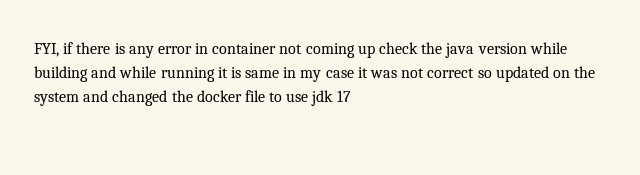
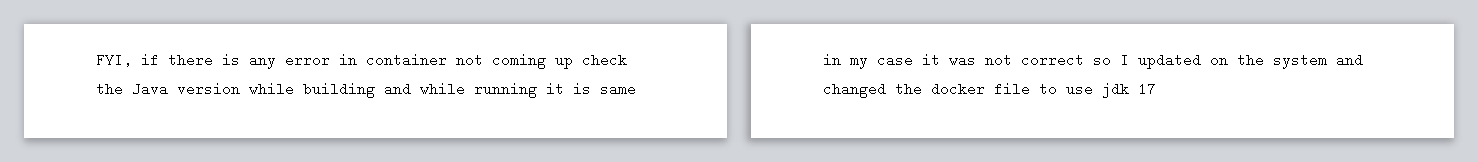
- FYI, if there is any error in container not coming up check the java version while building and while running it is same in my case it was not correct so updated on the system and changed the docker file to use jdk 17
+ FYI, if there is any error in container not coming up check the Java version while building and while running it is same in my case it was not correct so I updated on the system and changed the docker file to use jdk 17

